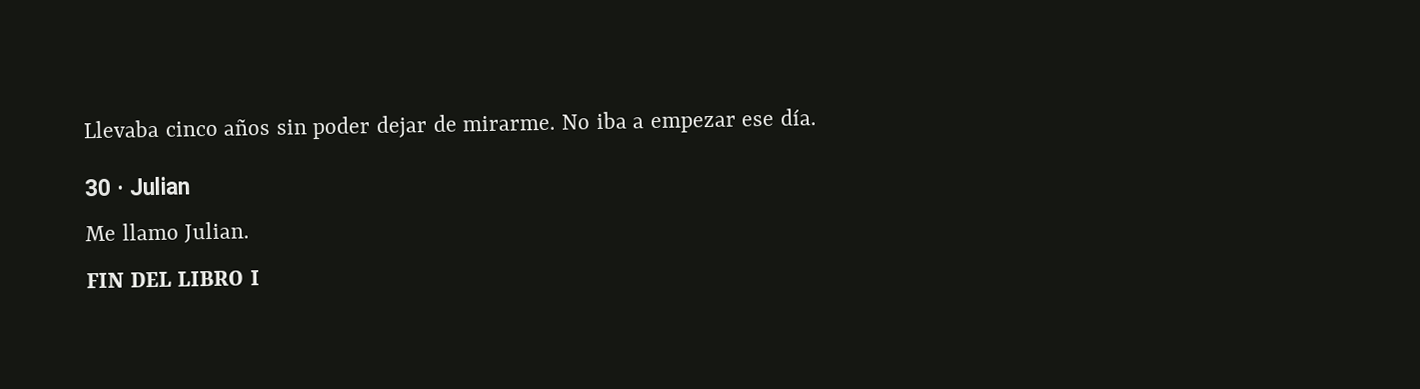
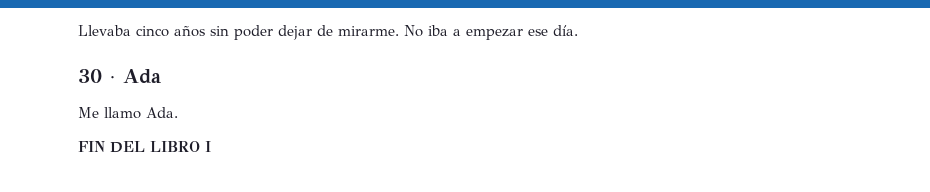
- 30 · Julian
+ 30 · Ada
- Me llamo Julian.
+ Me llamo Ada.

